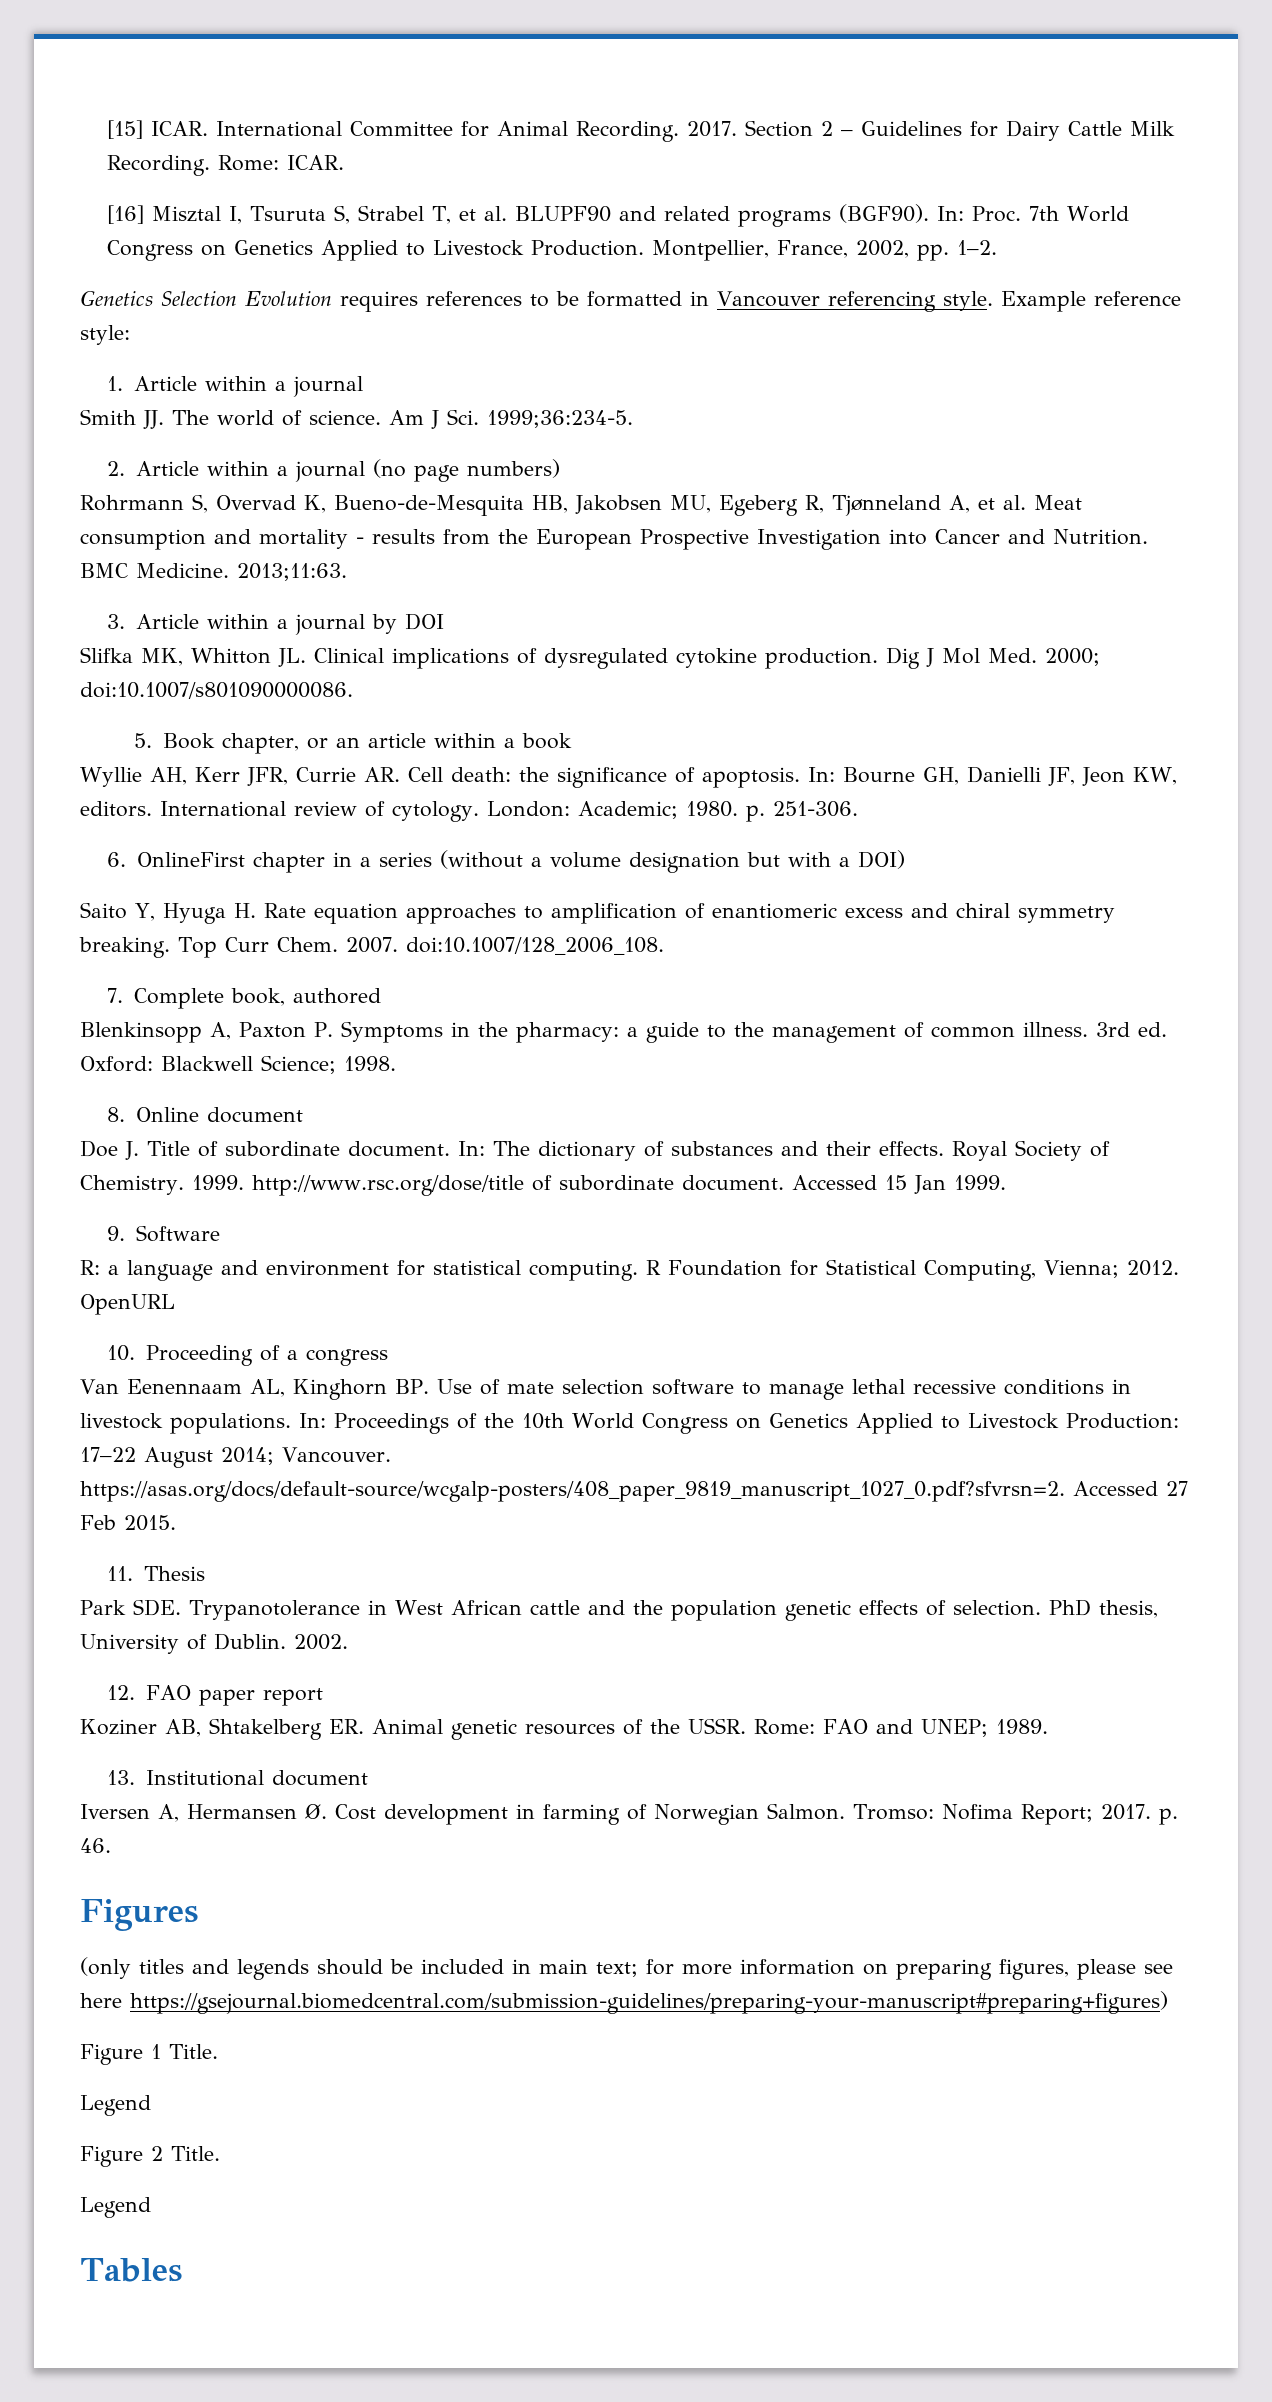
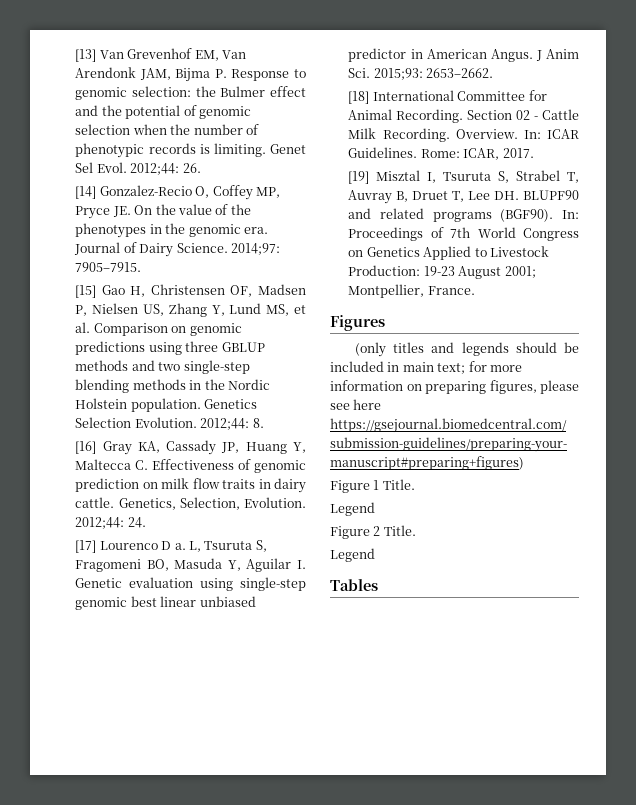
- [15] ICAR. International Committee for Animal Recording.
+ [13] Van Grevenhof EM, Van Arendonk JAM, Bijma P. Response to genomic selection: the Bulmer effect and the potential of genomic selection when the number of phenotypic records is limiting. Genet Sel Evol. 2012;44: 26.
+ [14] Gonzalez-Recio O, Coffey MP, Pryce JE. On the value of the phenotypes in the genomic era. Journal of Dairy Science. 2014;97: 7905–7915.
+ [15] Gao H, Christensen OF, Madsen P, Nielsen US, Zhang Y, Lund MS, et al. Comparison on genomic predictions using three GBLUP methods and two single-step blending methods in the Nordic Holstein population. Genetics Selection Evolution. 2012;44: 8.
+ [16] Gray KA, Cassady JP, Huang Y, Maltecca C. Effectiveness of genomic prediction on milk flow traits in dairy cattle. Genetics, Selection, Evolution. 2012;44: 24.
+ [17] Lourenco D a. L, Tsuruta S, Fragomeni BO, Masuda Y, Aguilar I. Genetic evaluation using single-step genomic best linear unbiased predictor in American Angus. J Anim Sci. 2015;93: 2653–2662.
+ [18] International Committee for Animal Recording.
- 2017. Section 2 – Guidelines for Dairy Cattle Milk Recording. Rome: ICAR.
- [16] Misztal I, Tsuruta S, Strabel T, et al. BLUPF90 and related programs (BGF90).
+ Section 02 - Cattle Milk Recording. Overview. In: ICAR Guidelines. Rome: ICAR, 2017.
+ [19] Misztal I, Tsuruta S, Strabel T, Auvray B, Druet T, Lee DH. BLUPF90 and related programs (BGF90).
- In: Proc. 7th World Congress on Genetics Applied to Livestock Production. Montpellier, France, 2002, pp. 1–2.
- Genetics Selection Evolution requires references to be formatted in Vancouver referencing style. Example reference style:
- 1. Article within a journal
- Smith JJ. The world of science. Am J Sci. 1999;36:234-5.
- 2. Article within a journal (no page numbers)
- Rohrmann S, Overvad K, Bueno-de-Mesquita HB, Jakobsen MU, Egeberg R, Tjønneland A, et al. Meat consumption and mortality - results from the European Prospective Investigation into Cancer and Nutrition. BMC Medicine. 2013;11:63.
- 3. Article within a journal by DOI
- Slifka MK, Whitton JL. Clinical implications of dysregulated cytokine production. Dig J Mol Med. 2000; doi:10.1007/s801090000086.
- 5. Book chapter, or an article within a book
- Wyllie AH, Kerr JFR, Currie AR. Cell death: the significance of apoptosis. In: Bourne GH, Danielli JF, Jeon KW, editors. International review of cytology. London: Academic; 1980. p. 251-306.
- 6. OnlineFirst chapter in a series (without a volume designation but with a DOI)
- Saito Y, Hyuga H. Rate equation approaches to amplification of enantiomeric excess and chiral symmetry breaking. Top Curr Chem. 2007. doi:10.1007/128_2006_108.
- 7. Complete book, authored
- Blenkinsopp A, Paxton P. Symptoms in the pharmacy: a guide to the management of common illness. 3rd ed. Oxford: Blackwell Science; 1998.
- 8. Online document
- Doe J. Title of subordinate document. In: The dictionary of substances and their effects. Royal Society of Chemistry. 1999. http://www.rsc.org/dose/title of subordinate document. Accessed 15 Jan 1999.
- 9. Software
- R: a language and environment for statistical computing. R Foundation for Statistical Computing, Vienna; 2012. OpenURL
- 10. Proceeding of a congress
- Van Eenennaam AL, Kinghorn BP. Use of mate selection software to manage lethal recessive conditions in livestock populations. In: Proceedings of the 10th World Congress on Genetics Applied to Livestock Production: 17–22 August 2014; Vancouver. https://asas.org/docs/default-source/wcgalp-posters/408_paper_9819_manuscript_1027_0.pdf?sfvrsn=2. Accessed 27 Feb 2015.
- 11. Thesis
- Park SDE. Trypanotolerance in West African cattle and the population genetic effects of selection. PhD thesis, University of Dublin. 2002.
- 12. FAO paper report
- Koziner AB, Shtakelberg ER. Animal genetic resources of the USSR. Rome: FAO and UNEP; 1989.
- 13. Institutional document
- Iversen A, Hermansen Ø. Cost development in farming of Norwegian Salmon. Tromso: Nofima Report; 2017. p. 46.
+ In: Proceedings of 7th World Congress on Genetics Applied to Livestock Production: 19-23 August 2001; Montpellier, France.

